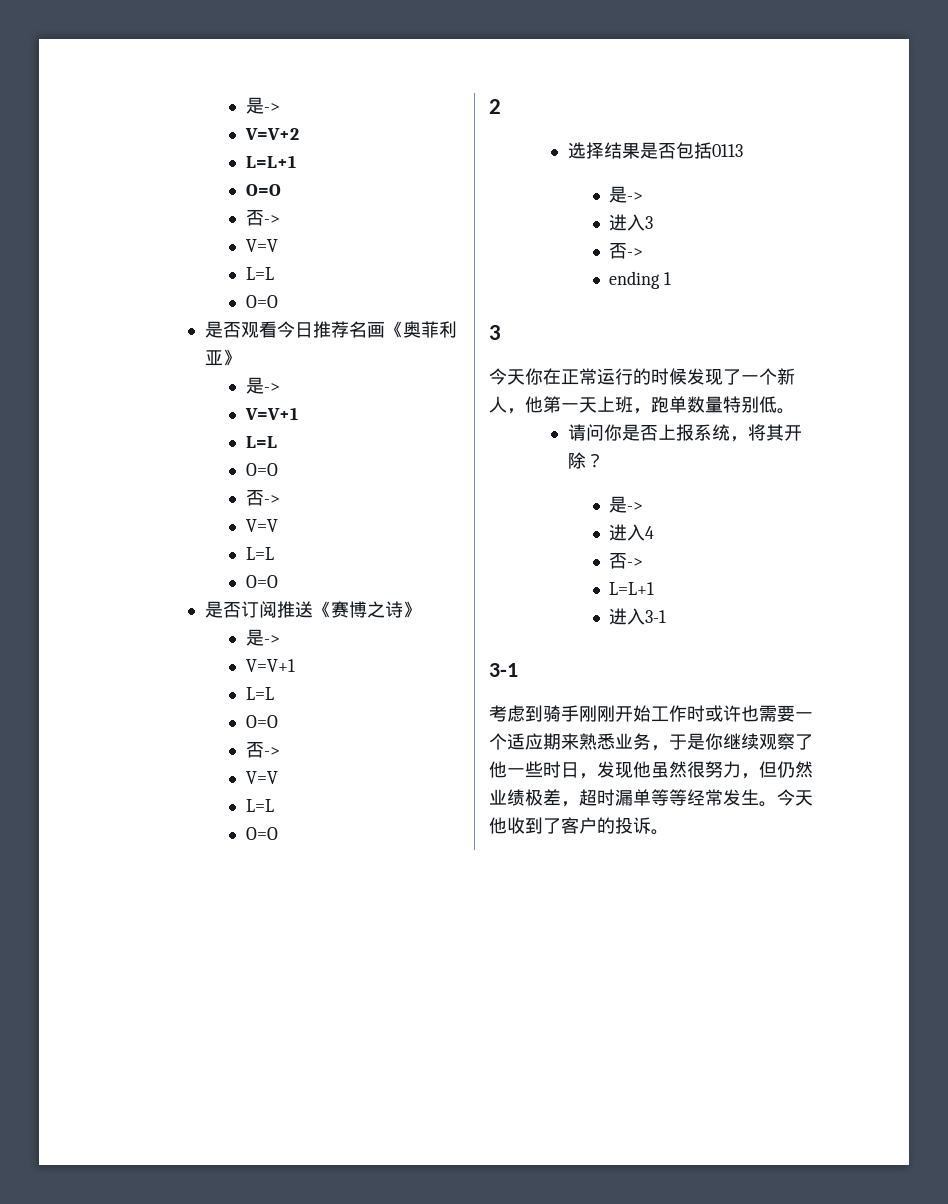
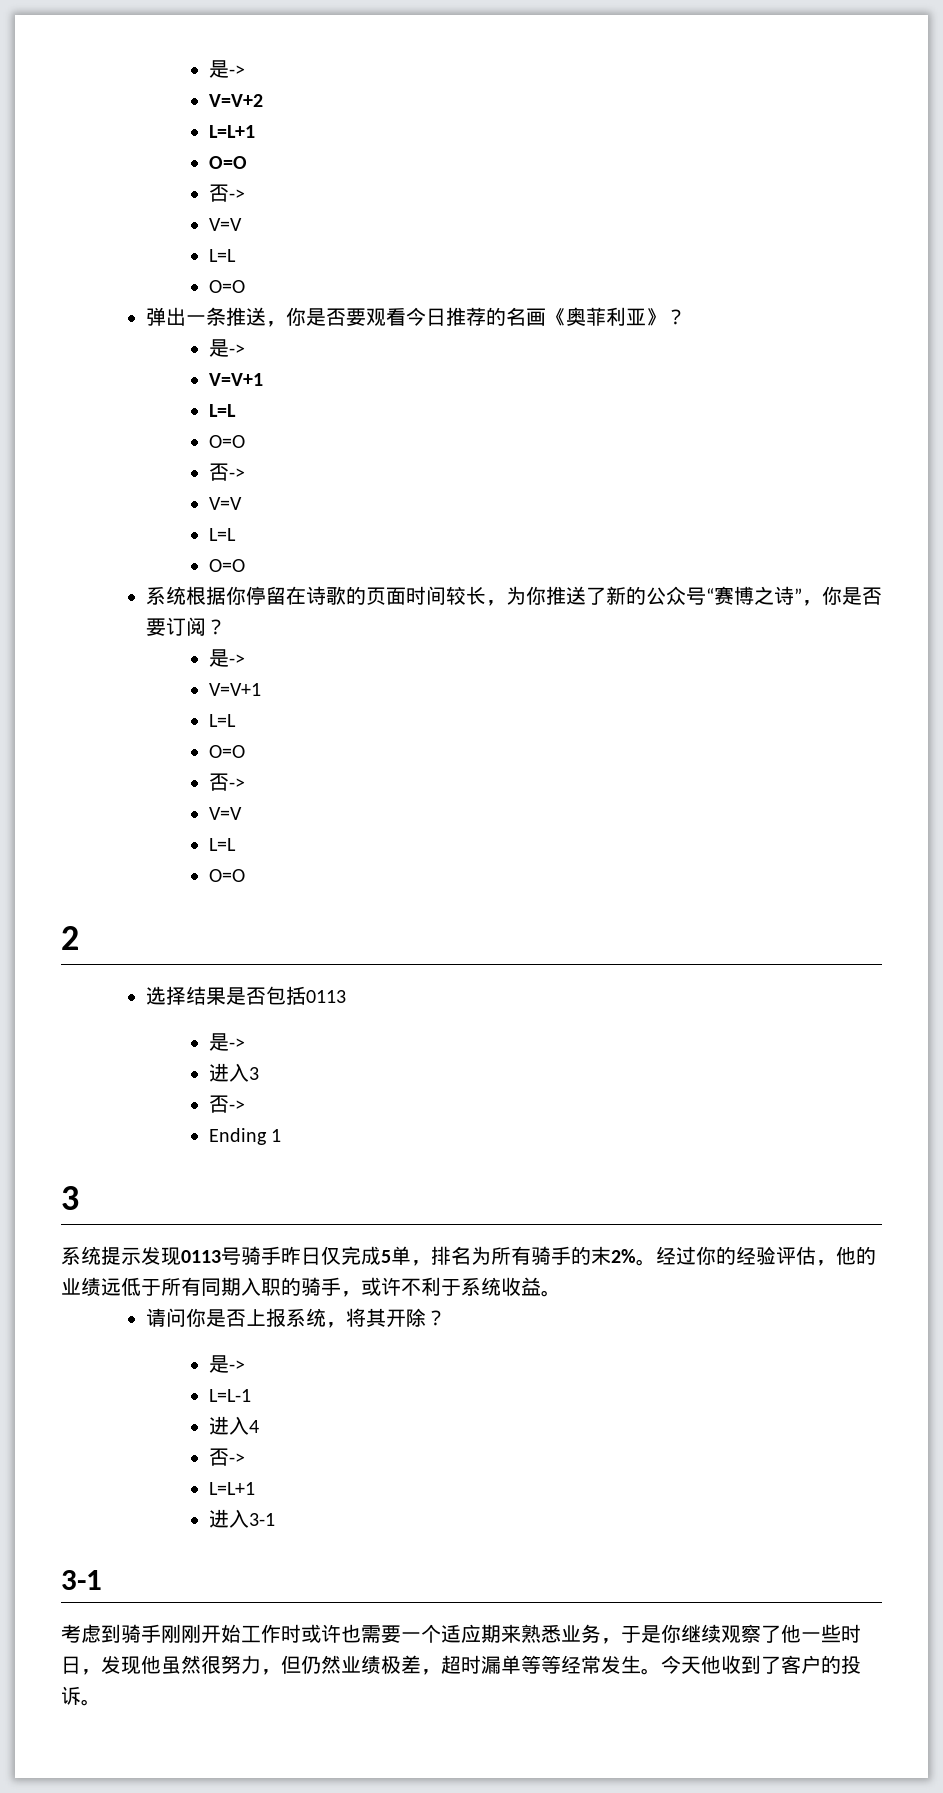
- 是否观看今日推荐名画《奥菲利亚》
+ 弹出一条推送，你是否要观看今日推荐的名画《奥菲利亚》？
  是->
  V=V+1
  L=L
  O=O
  否->
  V=V
  L=L
  O=O
- 是否订阅推送《赛博之诗》
+ 系统根据你停留在诗歌的页面时间较长，为你推送了新的公众号“赛博之诗”，你是否要订阅？
- ending 1
+ Ending 1
- 今天你在正常运行的时候发现了一个新人，他第一天上班，跑单数量特别低。
+ 系统提示发现0113号骑手昨日仅完成5单，排名为所有骑手的末2%。经过你的经验评估，他的业绩远低于所有同期入职的骑手，或许不利于系统收益。
+ L=L-1

